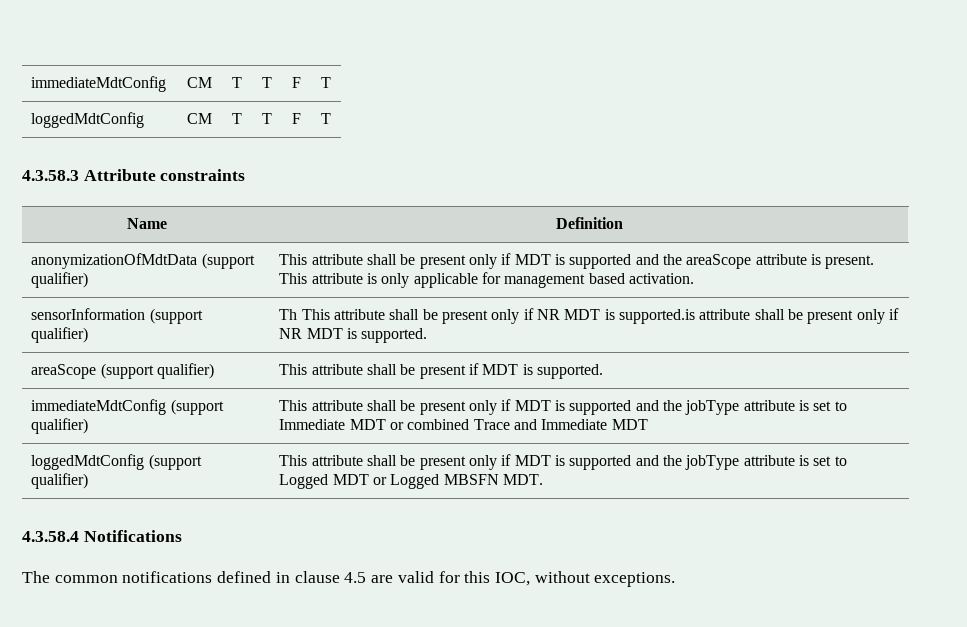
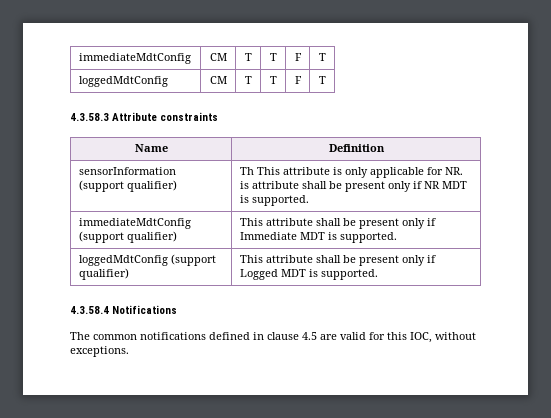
- anonymizationOfMdtData (support qualifier) | This attribute shall be present only if MDT is supported and the areaScope attribute is present. This attribute is only applicable for management based activation.
- sensorInformation (support qualifier) | Th This attribute shall be present only if NR MDT is supported.is attribute shall be present only if NR MDT is supported.
+ sensorInformation (support qualifier) | Th This attribute is only applicable for NR. is attribute shall be present only if NR MDT is supported.
- areaScope (support qualifier) | This attribute shall be present if MDT is supported.
- immediateMdtConfig (support qualifier) | This attribute shall be present only if MDT is supported and the jobType attribute is set to Immediate MDT or combined Trace and Immediate MDT
+ immediateMdtConfig (support qualifier) | This attribute shall be present only if Immediate MDT is supported.
- loggedMdtConfig (support qualifier) | This attribute shall be present only if MDT is supported and the jobType attribute is set to Logged MDT or Logged MBSFN MDT.
+ loggedMdtConfig (support qualifier) | This attribute shall be present only if Logged MDT is supported.

